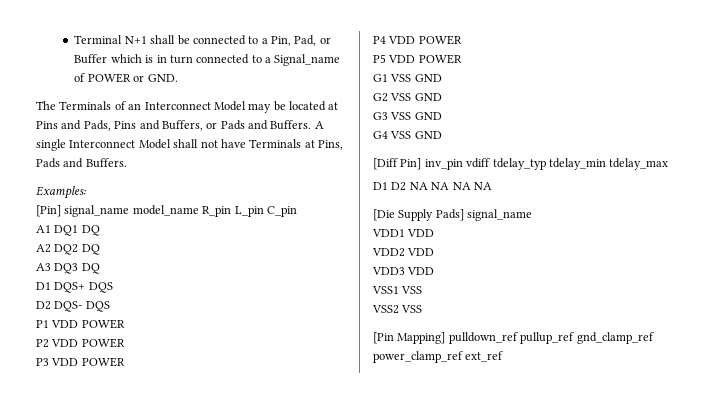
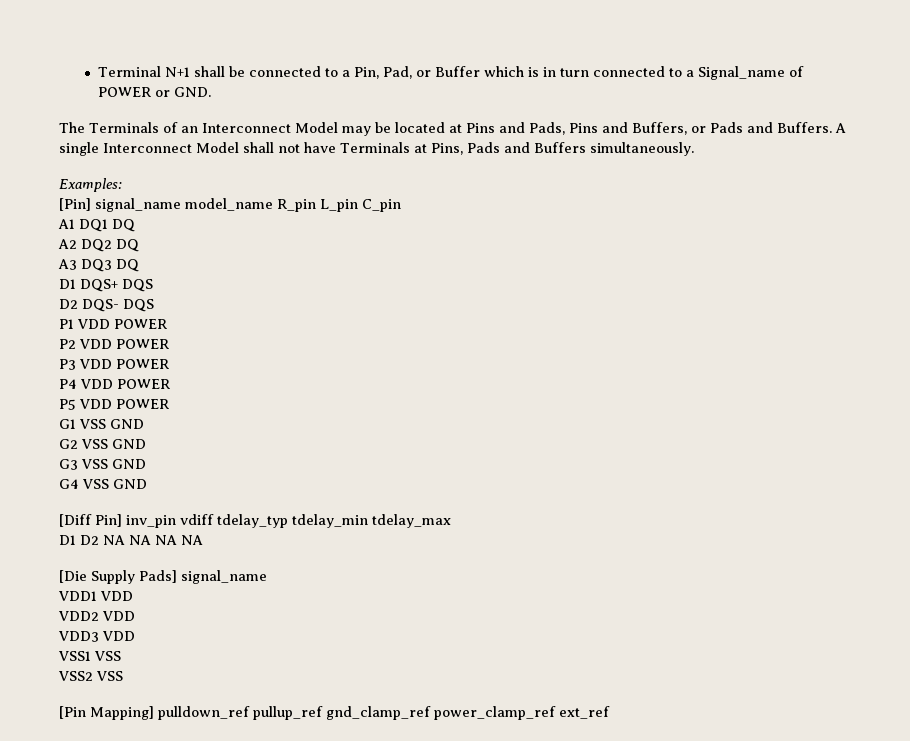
- A single Interconnect Model shall not have Terminals at Pins, Pads and Buffers.
+ A single Interconnect Model shall not have Terminals at Pins, Pads and Buffers simultaneously.

